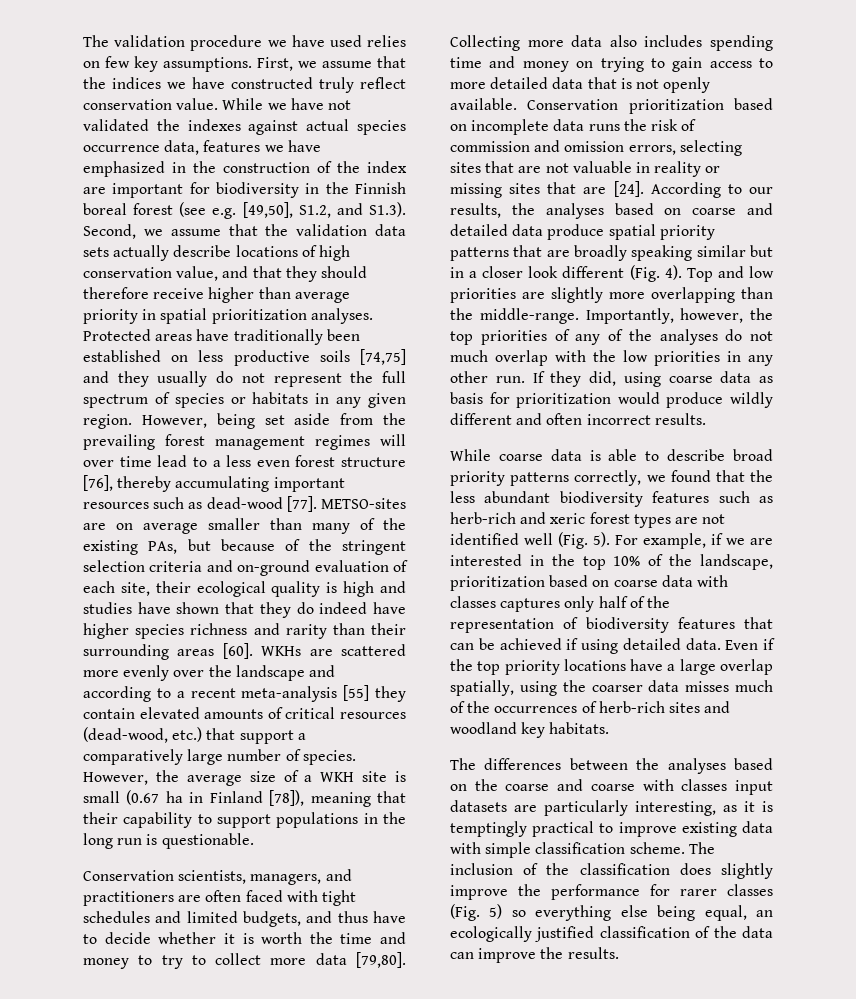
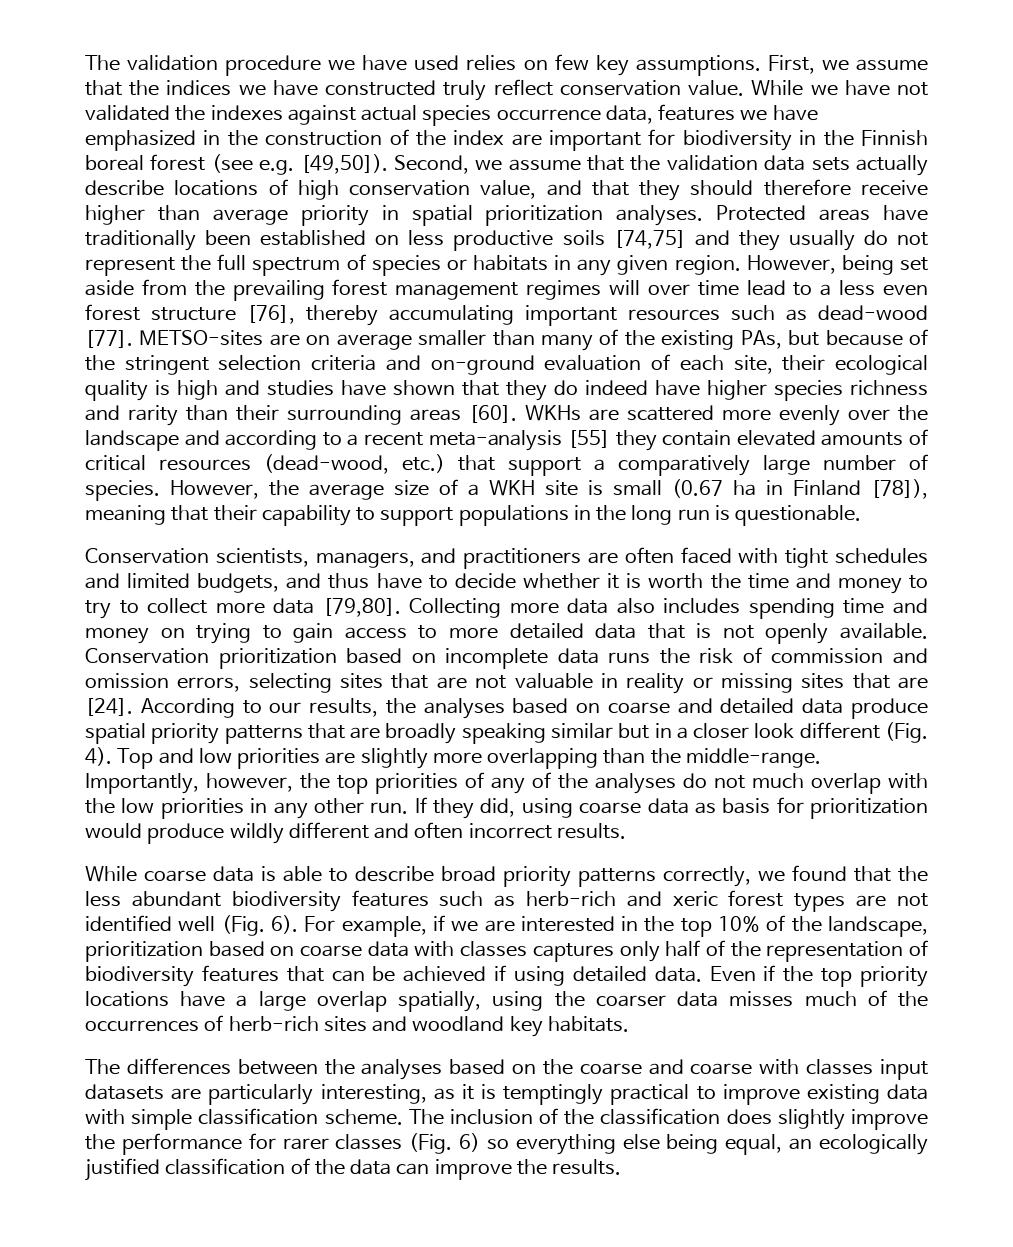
- While we have not validated the indexes against actual species occurrence data, features we have emphasized in the construction of the index are important for biodiversity in the Finnish boreal forest (see e.g. [49,50], S1.2, and S1.3). Second, we assume that the validation data sets actually describe locations of high conservation value, and that they should therefore receive higher than average priority in spatial prioritization analyses.
+ While we have not validated the indexes against actual species occurrence data, features we have emphasized in the construction of the index are important for biodiversity in the Finnish boreal forest (see e.g. [49,50]). Second, we assume that the validation data sets actually describe locations of high conservation value, and that they should therefore receive higher than average priority in spatial prioritization analyses.
- While coarse data is able to describe broad priority patterns correctly, we found that the less abundant biodiversity features such as herb-rich and xeric forest types are not identified well (Fig. 5).
+ While coarse data is able to describe broad priority patterns correctly, we found that the less abundant biodiversity features such as herb-rich and xeric forest types are not identified well (Fig. 6).
- The inclusion of the classification does slightly improve the performance for rarer classes (Fig. 5) so everything else being equal, an ecologically justified classification of the data can improve the results.
+ The inclusion of the classification does slightly improve the performance for rarer classes (Fig. 6) so everything else being equal, an ecologically justified classification of the data can improve the results.

